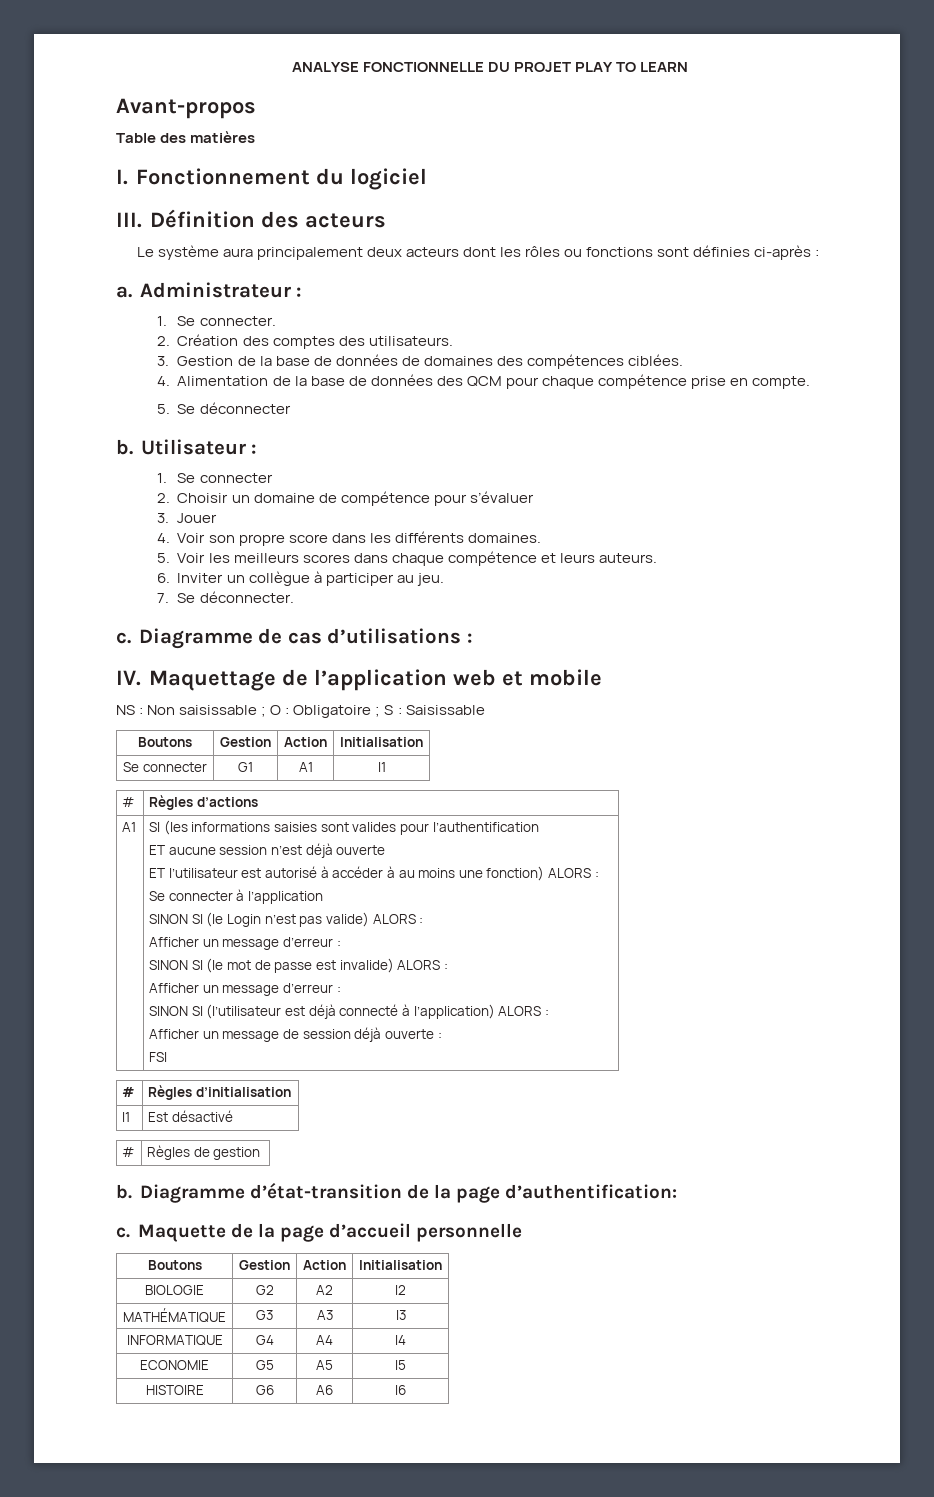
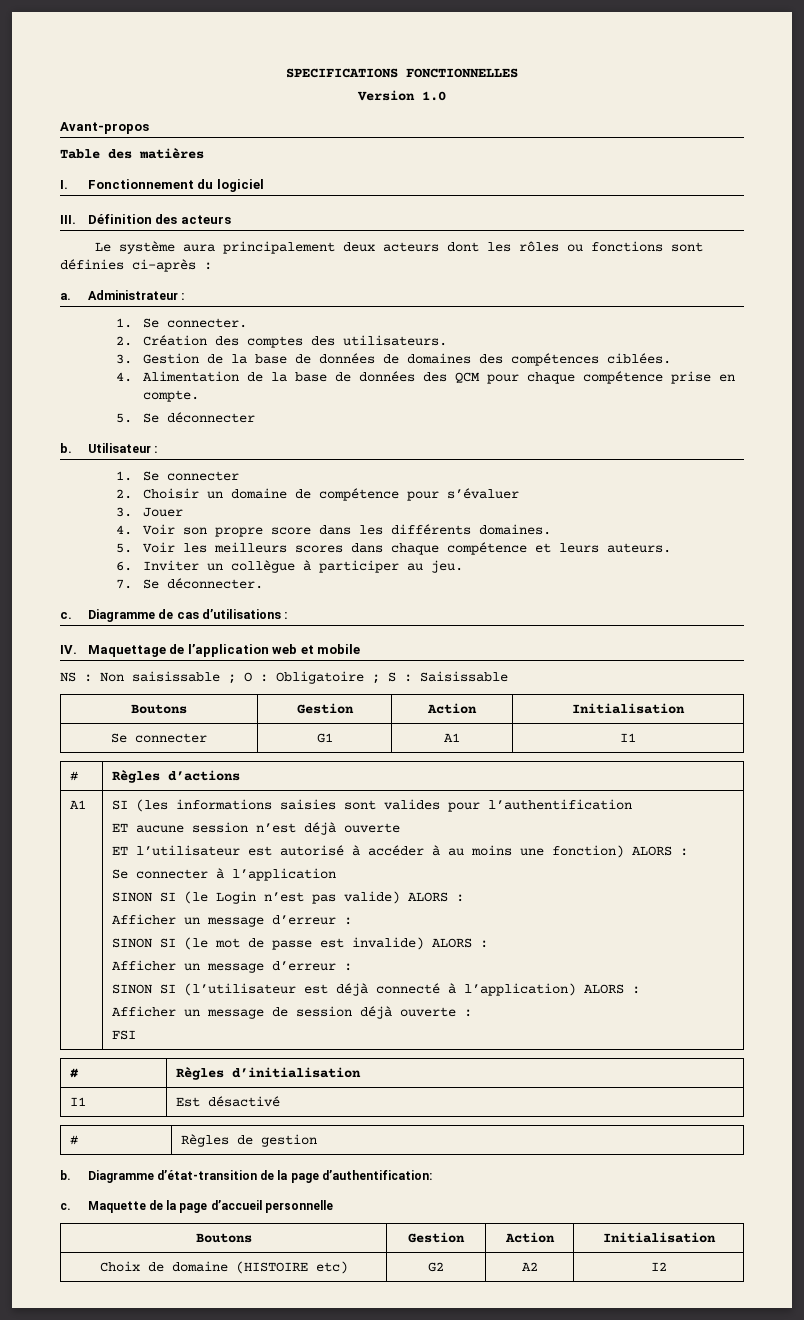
- ANALYSE FONCTIONNELLE DU PROJET PLAY TO LEARN
+ SPECIFICATIONS FONCTIONNELLES
+ Version 1.0
- BIOLOGIE | G2 | A2 | I2
- MATHÉMATIQUE | G3 | A3 | I3
- INFORMATIQUE | G4 | A4 | I4
- ECONOMIE | G5 | A5 | I5
- HISTOIRE | G6 | A6 | I6
+ Choix de domaine (HISTOIRE etc) | G2 | A2 | I2

